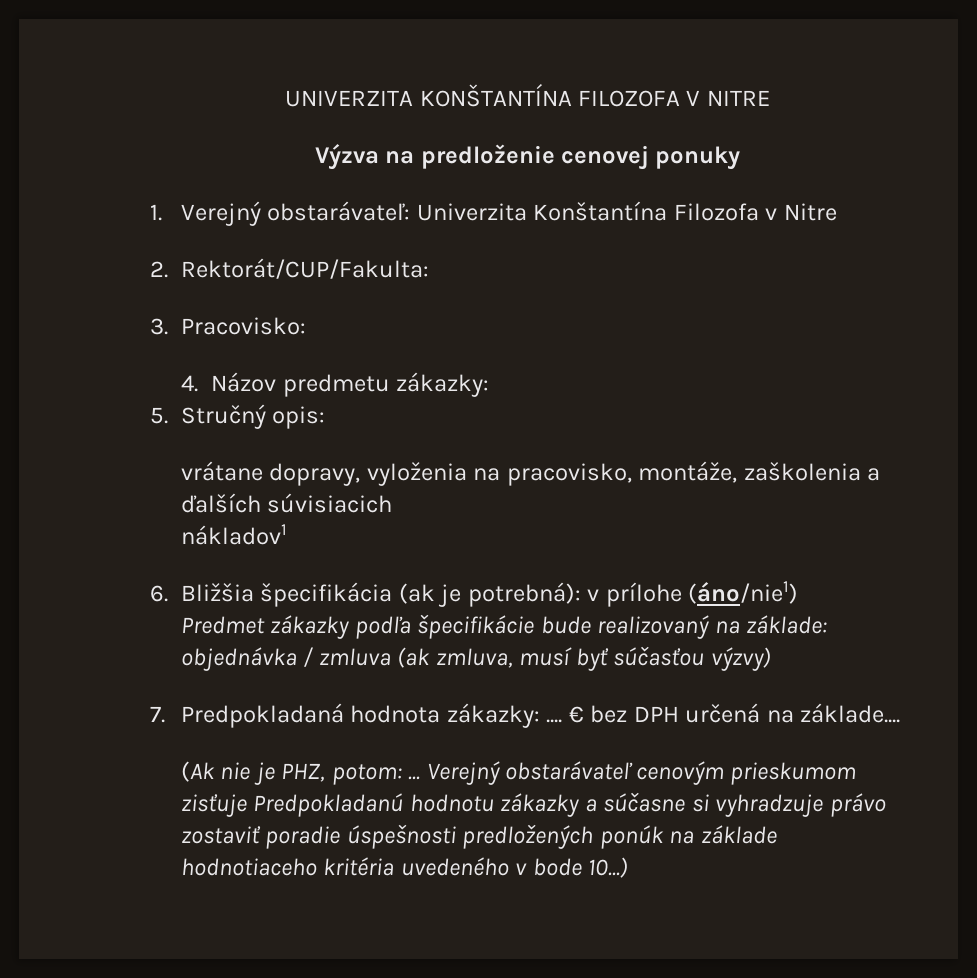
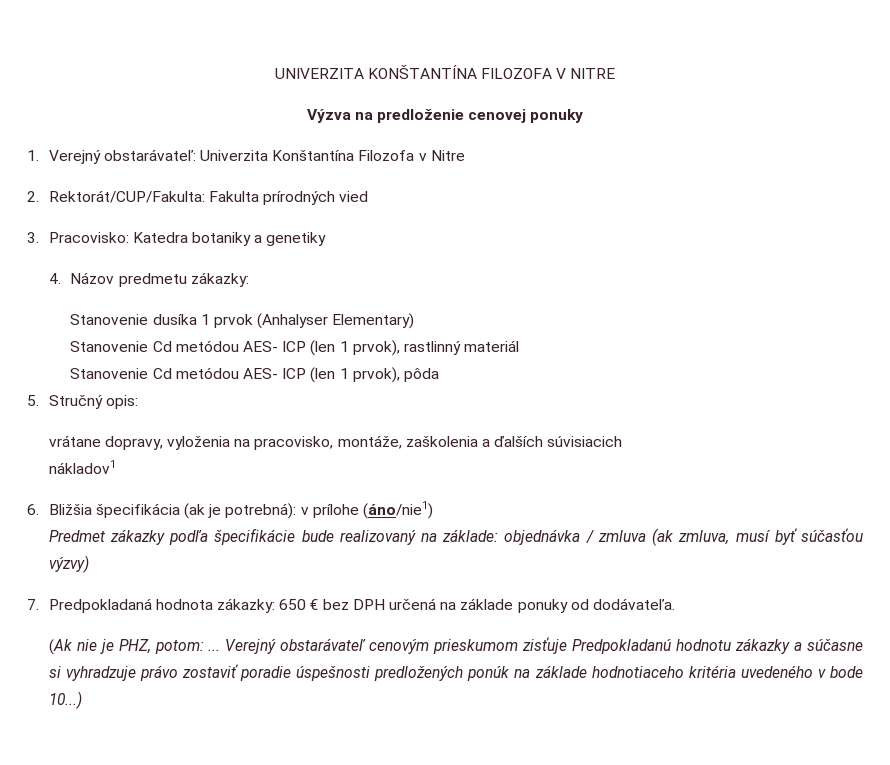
- 2. Rektorát/CUP/Fakulta:
+ 2. Rektorát/CUP/Fakulta: Fakulta prírodných vied
- 3. Pracovisko:
+ 3. Pracovisko: Katedra botaniky a genetiky
+ Stanovenie dusíka 1 prvok (Anhalyser Elementary)
+ Stanovenie Cd metódou AES- ICP (len 1 prvok), rastlinný materiál
+ Stanovenie Cd metódou AES- ICP (len 1 prvok), pôda
- 7. Predpokladaná hodnota zákazky: .... € bez DPH určená na základe....
+ 7. Predpokladaná hodnota zákazky: 650 € bez DPH určená na základe ponuky od dodávateľa.

